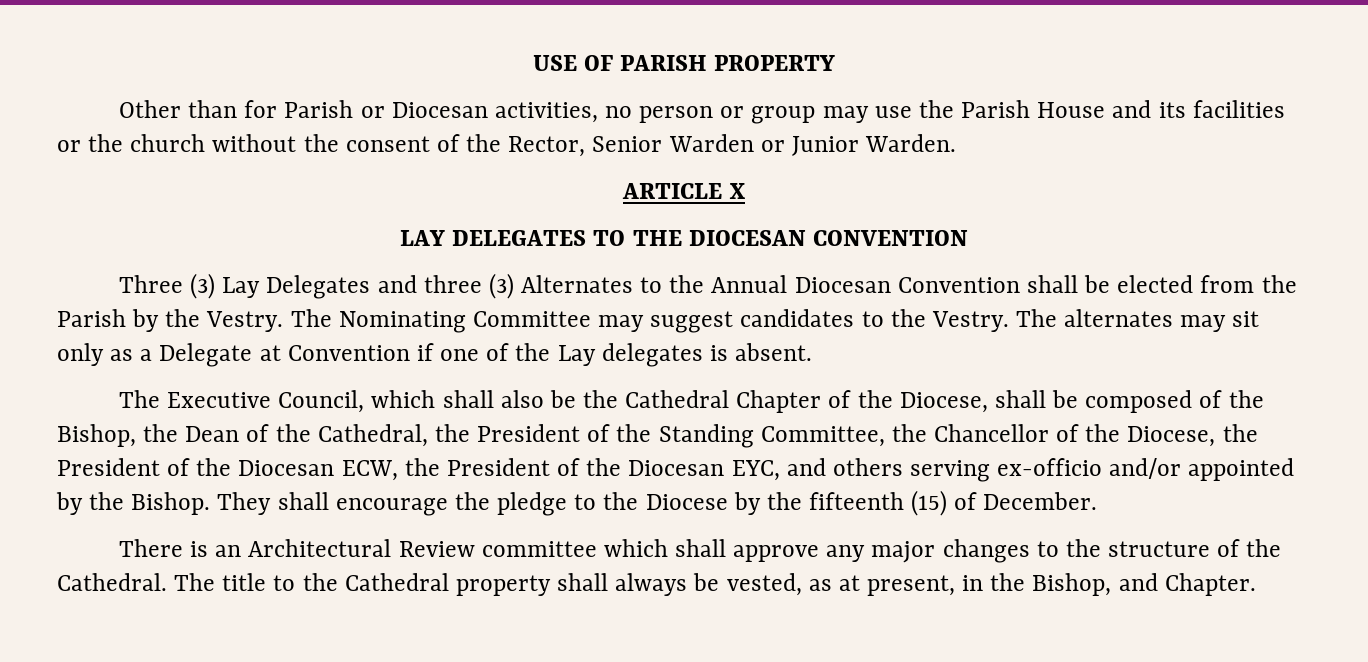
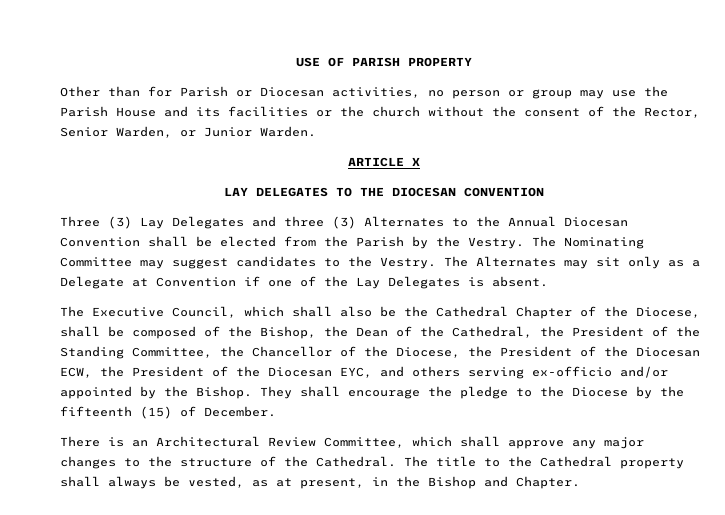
- Other than for Parish or Diocesan activities, no person or group may use the Parish House and its facilities or the church without the consent of the Rector, Senior Warden or Junior Warden.
+ Other than for Parish or Diocesan activities, no person or group may use the Parish House and its facilities or the church without the consent of the Rector, Senior Warden, or Junior Warden.
- The alternates may sit only as a Delegate at Convention if one of the Lay delegates is absent.
+ The Alternates may sit only as a Delegate at Convention if one of the Lay Delegates is absent.
- There is an Architectural Review committee which shall approve any major changes to the structure of the Cathedral.
+ There is an Architectural Review Committee, which shall approve any major changes to the structure of the Cathedral.
- The title to the Cathedral property shall always be vested, as at present, in the Bishop, and Chapter.
+ The title to the Cathedral property shall always be vested, as at present, in the Bishop and Chapter.

